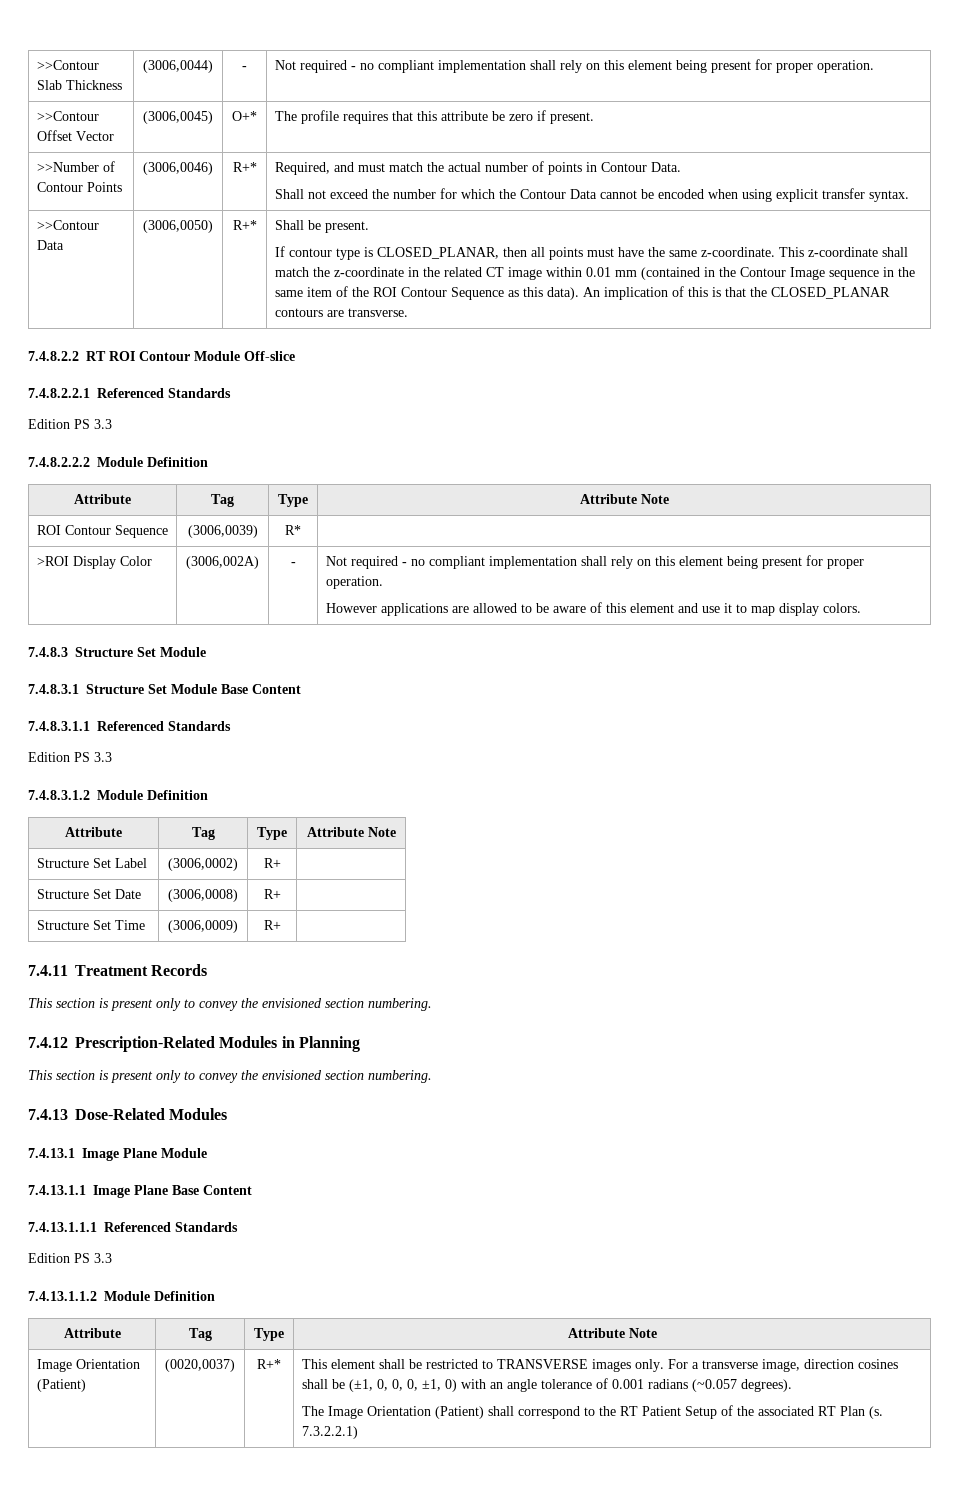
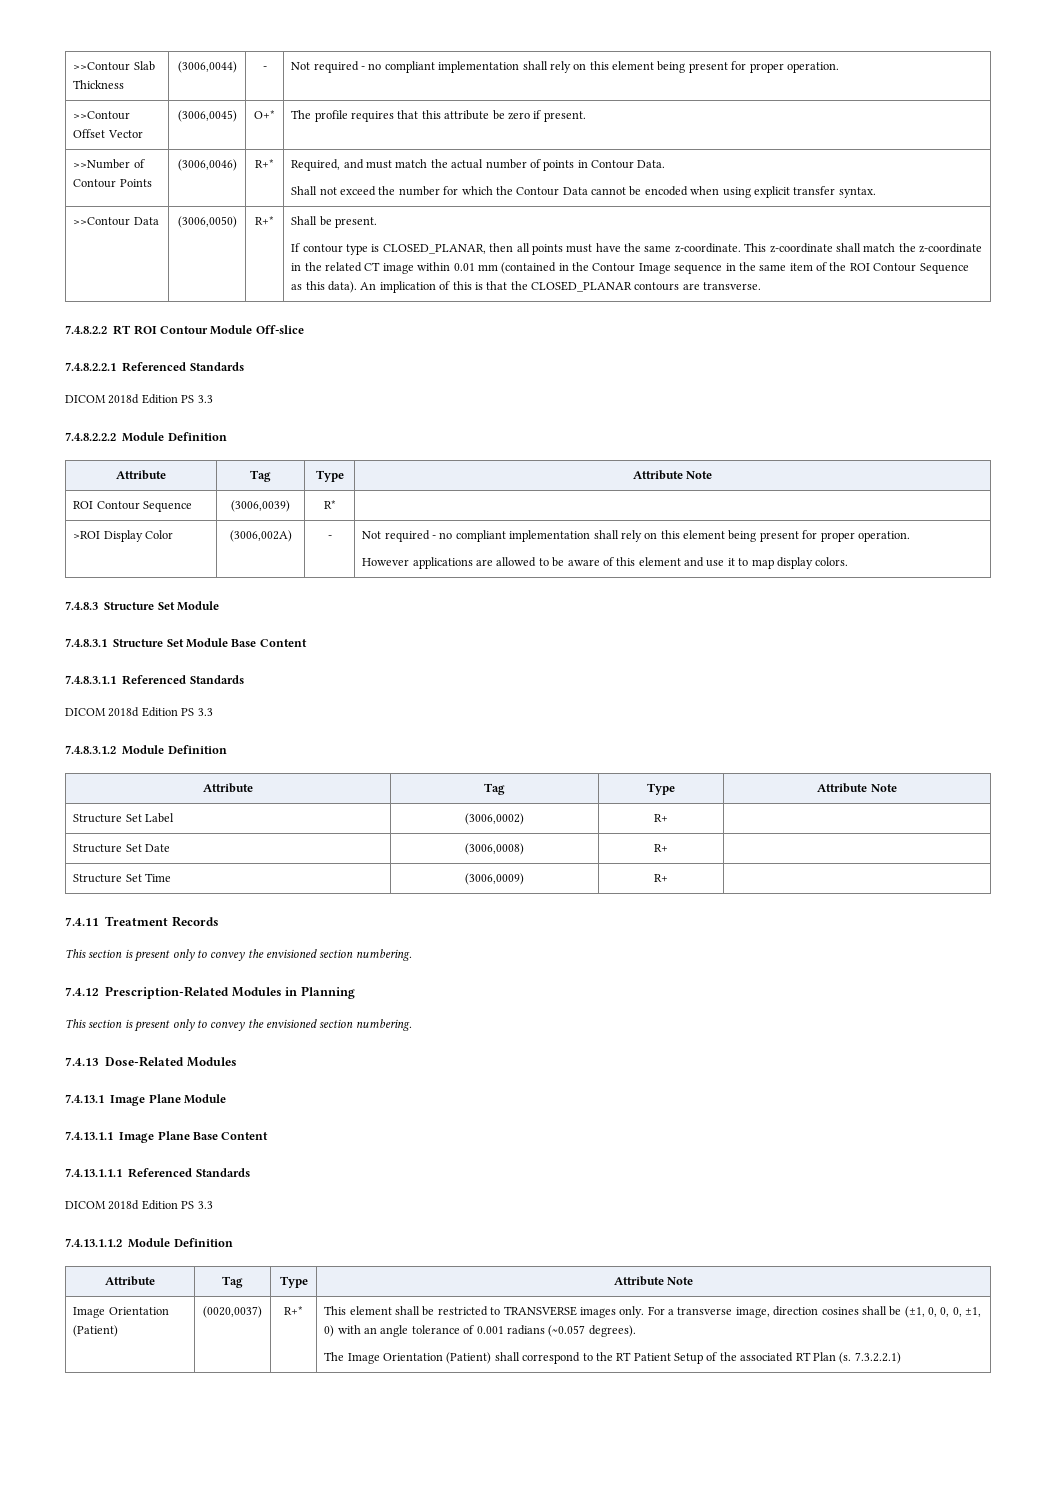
  7.4.8.2.2.1 Referenced Standards
- Edition PS 3.3
+ DICOM 2018d Edition PS 3.3
  7.4.8.3.1.1 Referenced Standards
- Edition PS 3.3
+ DICOM 2018d Edition PS 3.3
  7.4.13.1.1.1 Referenced Standards
- Edition PS 3.3
+ DICOM 2018d Edition PS 3.3

